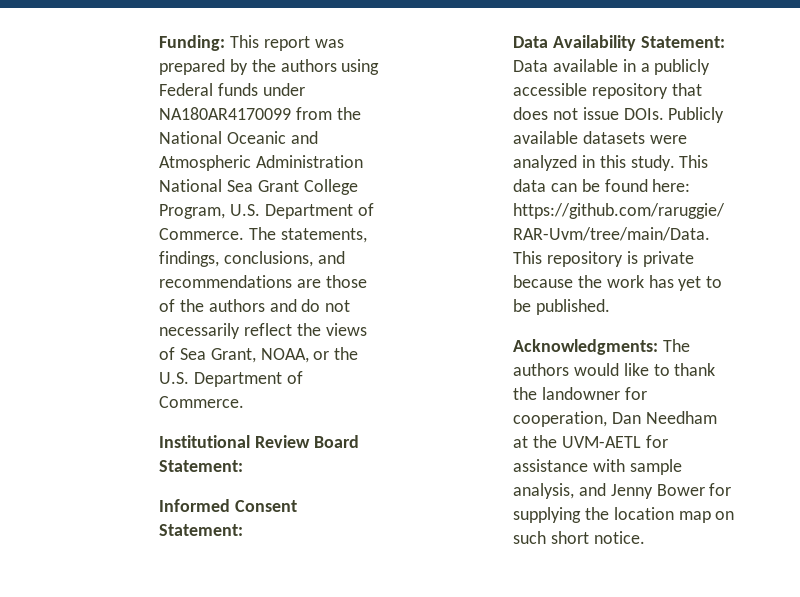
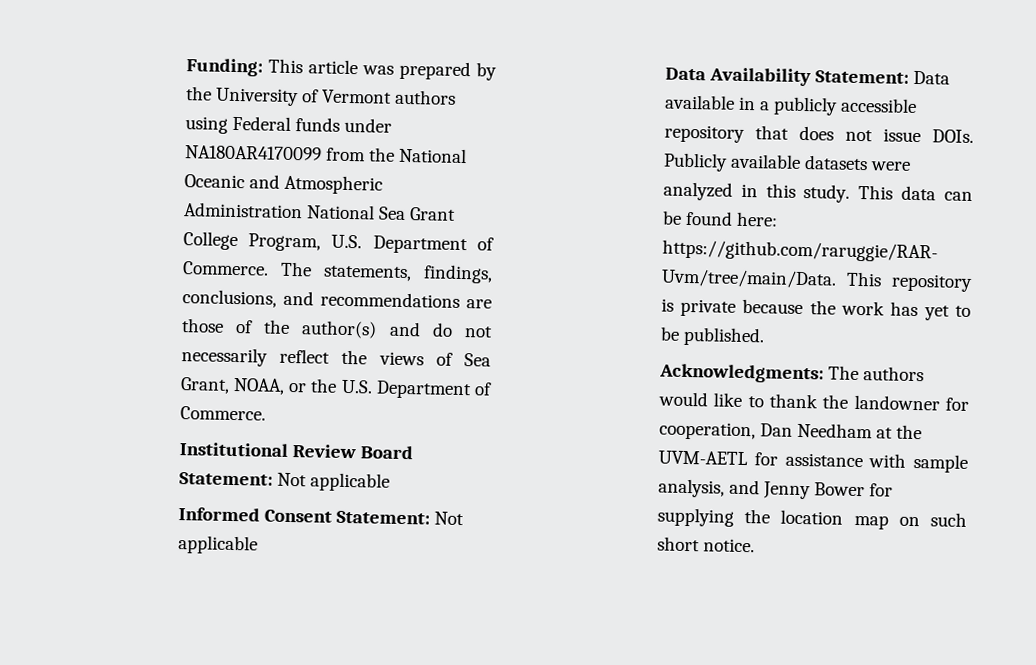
- Funding: This report was prepared by the authors using Federal funds under NA180AR4170099 from the National Oceanic and Atmospheric Administration National Sea Grant College Program, U.S. Department of Commerce.
+ Funding: This article was prepared by the University of Vermont authors using Federal funds under NA180AR4170099 from the National Oceanic and Atmospheric Administration National Sea Grant College Program, U.S. Department of Commerce.
- The statements, findings, conclusions, and recommendations are those of the authors and do not necessarily reflect the views of Sea Grant, NOAA, or the U.S. Department of Commerce.
+ The statements, findings, conclusions, and recommendations are those of the author(s) and do not necessarily reflect the views of Sea Grant, NOAA, or the U.S. Department of Commerce.
- Institutional Review Board Statement:
+ Institutional Review Board Statement: Not applicable
- Informed Consent Statement:
+ Informed Consent Statement: Not applicable

